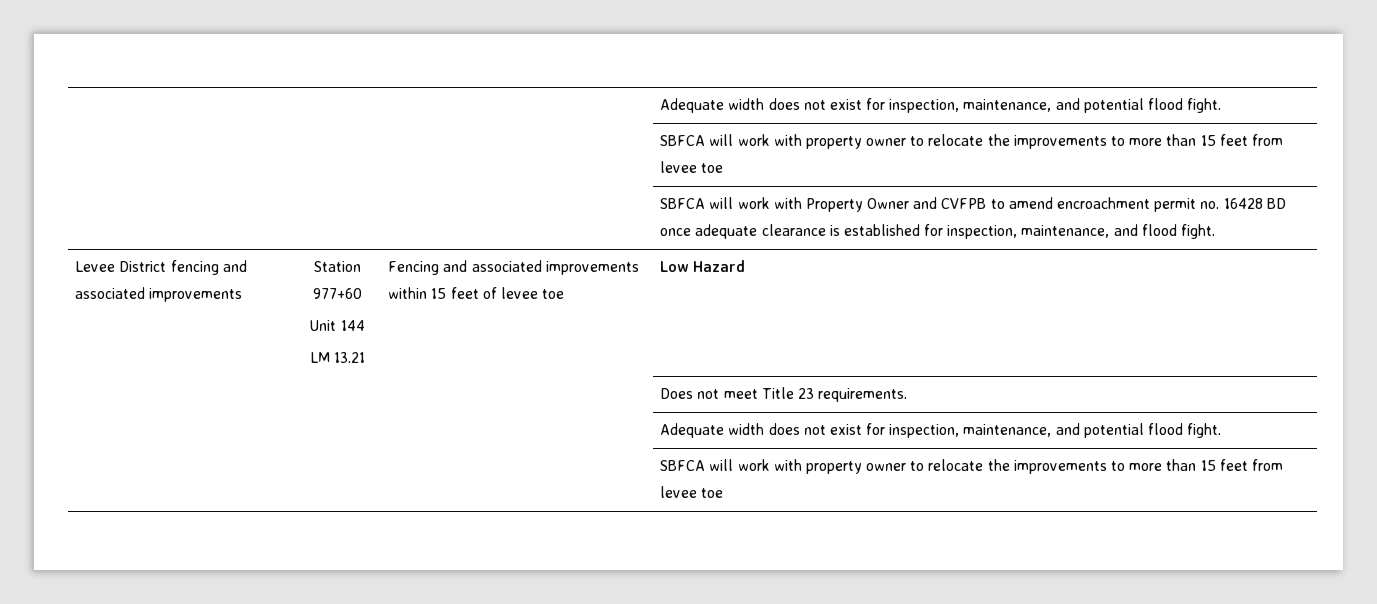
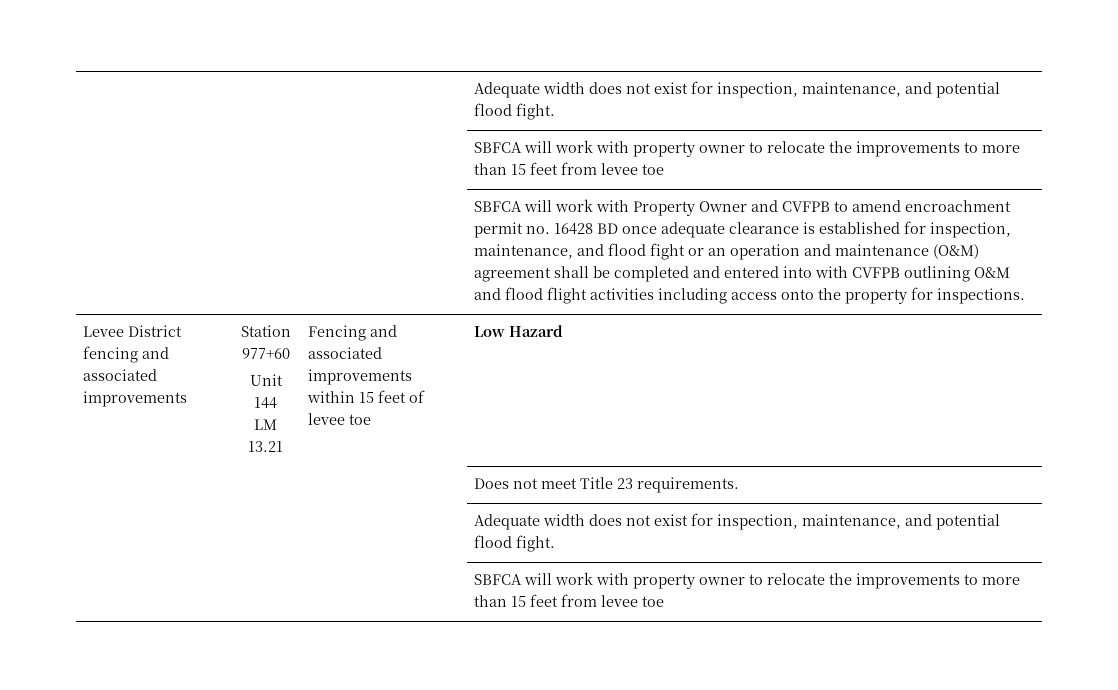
- SBFCA will work with Property Owner and CVFPB to amend encroachment permit no. 16428 BD once adequate clearance is established for inspection, maintenance, and flood fight.
+ SBFCA will work with Property Owner and CVFPB to amend encroachment permit no. 16428 BD once adequate clearance is established for inspection, maintenance, and flood fight or an operation and maintenance (O&M) agreement shall be completed and entered into with CVFPB outlining O&M and flood flight activities including access onto the property for inspections.

